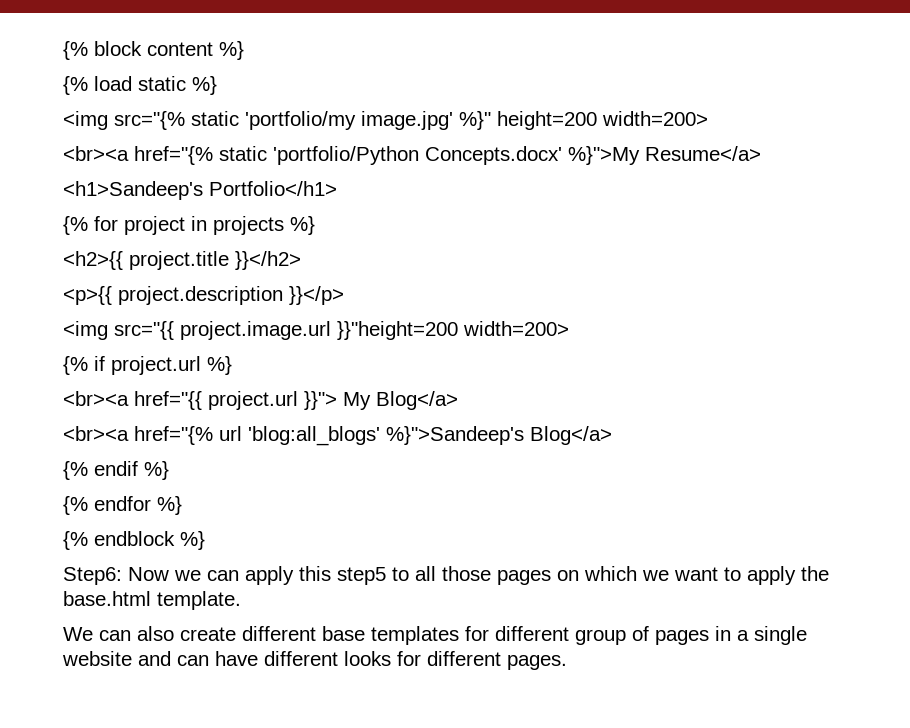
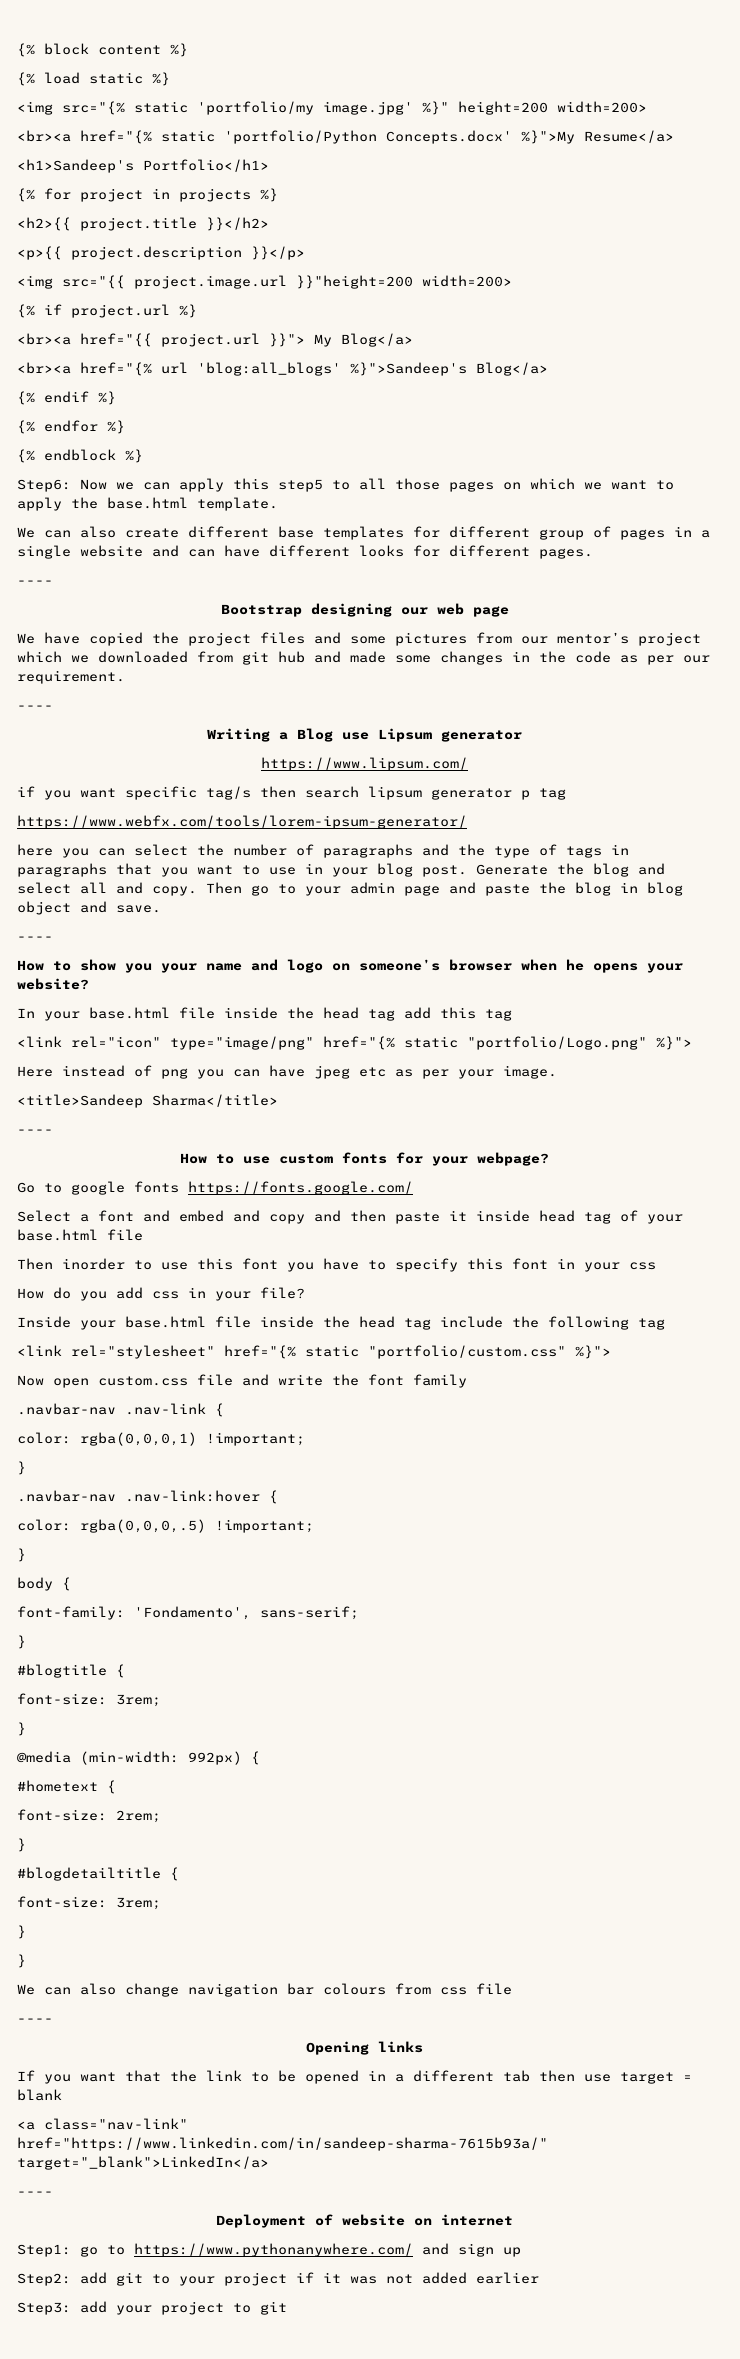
  We can also create different base templates for different group of pages in a single website and can have different looks for different pages.
+ ----
+ Bootstrap designing our web page
+ We have copied the project files and some pictures from our mentor’s project which we downloaded from git hub and made some changes in the code as per our requirement.
+ ----
+ Writing a Blog use Lipsum generator
+ https://www.lipsum.com/
+ if you want specific tag/s then search lipsum generator p tag
+ https://www.webfx.com/tools/lorem-ipsum-generator/
+ here you can select the number of paragraphs and the type of tags in paragraphs that you want to use in your blog post. Generate the blog and select all and copy. Then go to your admin page and paste the blog in blog object and save.
+ ----
+ How to show you your name and logo on someone’s browser when he opens your website?
+ In your base.html file inside the head tag add this tag
+ <link rel="icon" type="image/png" href="{% static "portfolio/Logo.png" %}">
+ Here instead of png you can have jpeg etc as per your image.
+ <title>Sandeep Sharma</title>
+ ----
+ How to use custom fonts for your webpage?
+ Go to google fonts https://fonts.google.com/
+ Select a font and embed and copy and then paste it inside head tag of your base.html file
+ Then inorder to use this font you have to specify this font in your css
+ How do you add css in your file?
+ Inside your base.html file inside the head tag include the following tag
+ <link rel="stylesheet" href="{% static "portfolio/custom.css" %}">
+ Now open custom.css file and write the font family
+ .navbar-nav .nav-link {
+ color: rgba(0,0,0,1) !important;
+ }
+ .navbar-nav .nav-link:hover {
+ color: rgba(0,0,0,.5) !important;
+ }
+ body {
+ font-family: 'Fondamento', sans-serif;
+ }
+ #blogtitle {
+ font-size: 3rem;
+ }
+ @media (min-width: 992px) {
+ #hometext {
+ font-size: 2rem;
+ }
+ #blogdetailtitle {
+ font-size: 3rem;
+ }
+ }
+ We can also change navigation bar colours from css file
+ ----
+ Opening links
+ If you want that the link to be opened in a different tab then use target = blank
+ <a class="nav-link" href="https://www.linkedin.com/in/sandeep-sharma-7615b93a/" target="_blank">LinkedIn</a>
+ ----
+ Deployment of website on internet
+ Step1: go to https://www.pythonanywhere.com/ and sign up
+ Step2: add git to your project if it was not added earlier
+ Step3: add your project to git

